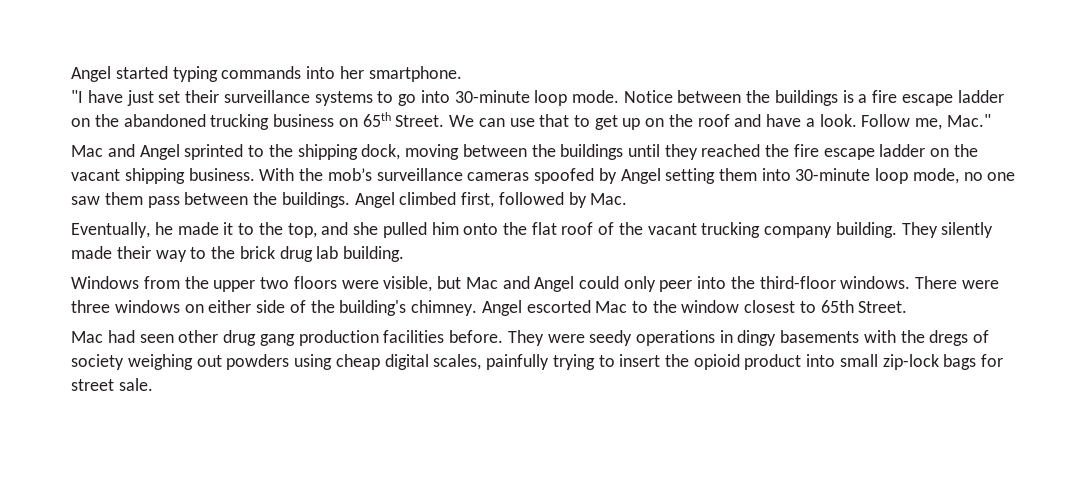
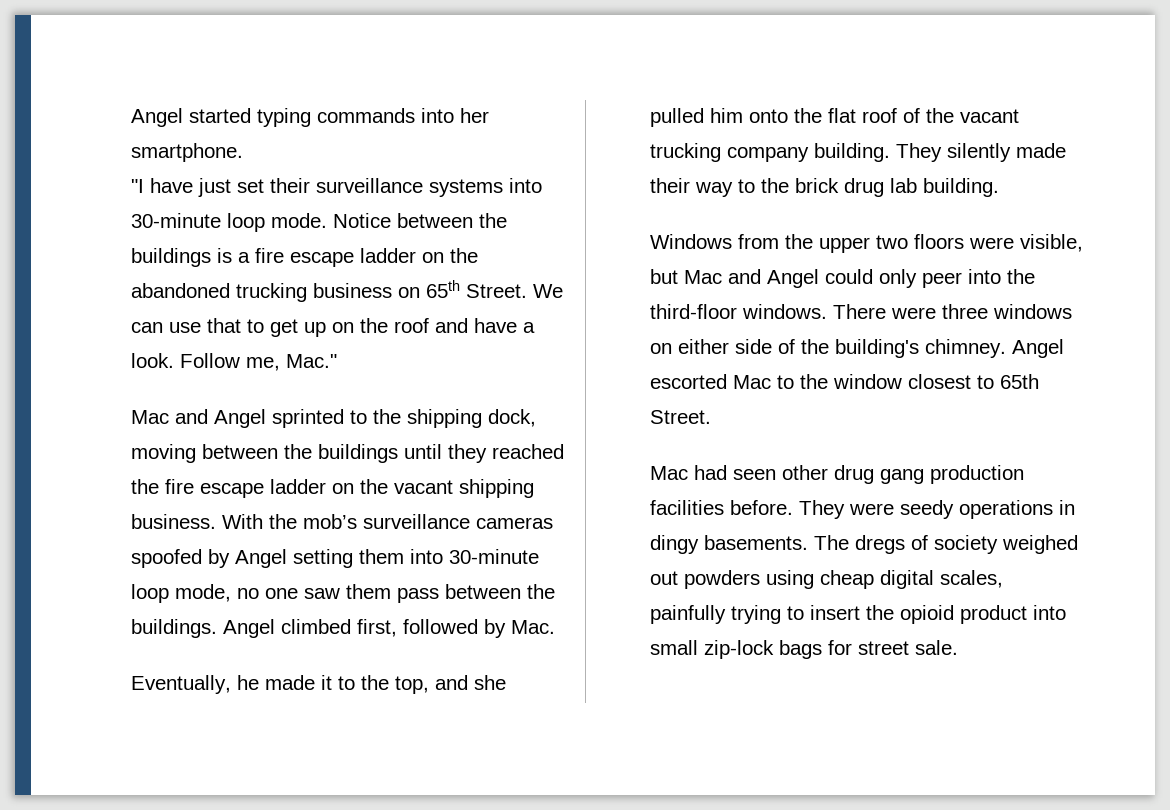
- "I have just set their surveillance systems to go into 30-minute loop mode.
+ "I have just set their surveillance systems into 30-minute loop mode.
- They were seedy operations in dingy basements with the dregs of society weighing out powders using cheap digital scales, painfully trying to insert the opioid product into small zip-lock bags for street sale.
+ They were seedy operations in dingy basements. The dregs of society weighed out powders using cheap digital scales, painfully trying to insert the opioid product into small zip-lock bags for street sale.

